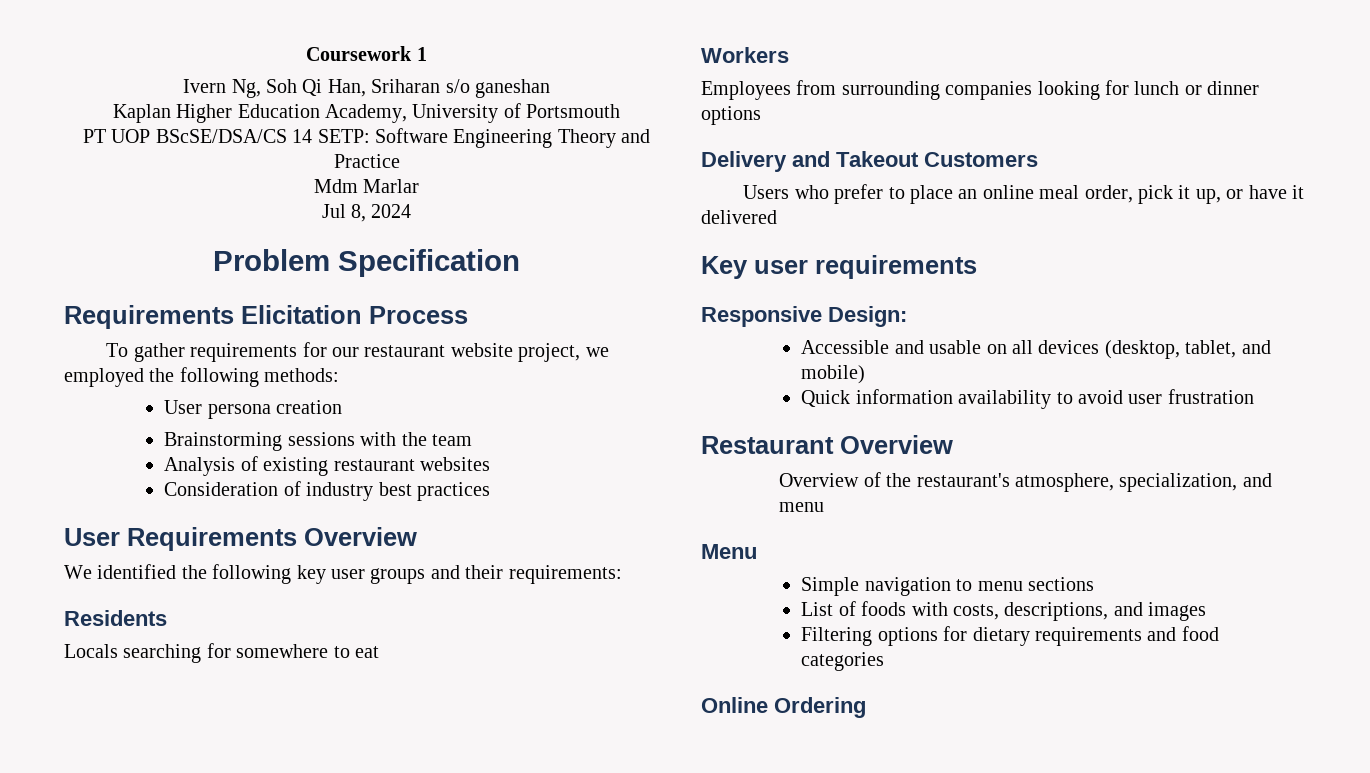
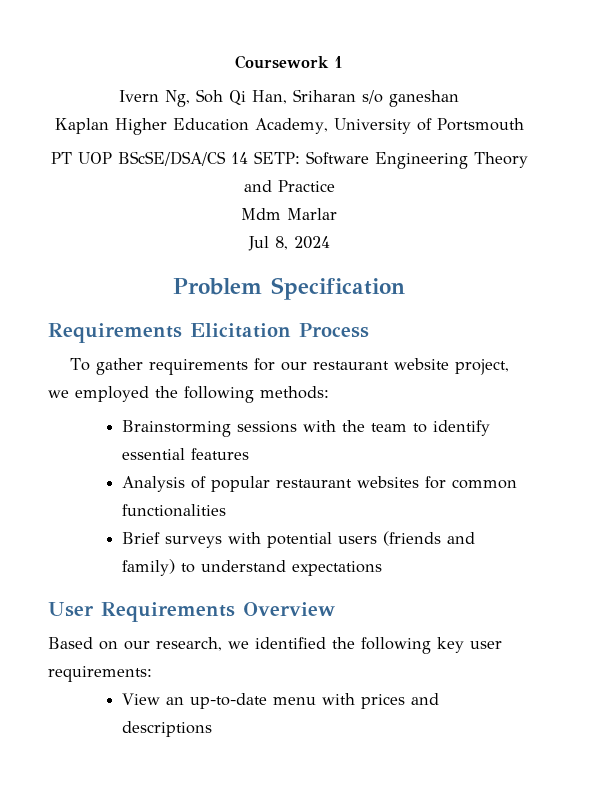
- User persona creation
- Brainstorming sessions with the team
+ Brainstorming sessions with the team to identify essential features
- Analysis of existing restaurant websites
- Consideration of industry best practices
+ Analysis of popular restaurant websites for common functionalities
+ Brief surveys with potential users (friends and family) to understand expectations
  User Requirements Overview
- We identified the following key user groups and their requirements:
- Residents
- Locals searching for somewhere to eat
- Workers
- Employees from surrounding companies looking for lunch or dinner options
- Delivery and Takeout Customers
- Users who prefer to place an online meal order, pick it up, or have it delivered
- Key user requirements
- Responsive Design:
- Accessible and usable on all devices (desktop, tablet, and mobile)
- Quick information availability to avoid user frustration
- Restaurant Overview
- Overview of the restaurant's atmosphere, specialization, and menu
- Menu
- Simple navigation to menu sections
- List of foods with costs, descriptions, and images
- Filtering options for dietary requirements and food categories
- Online Ordering
+ Based on our research, we identified the following key user requirements:
+ View an up-to-date menu with prices and descriptions

